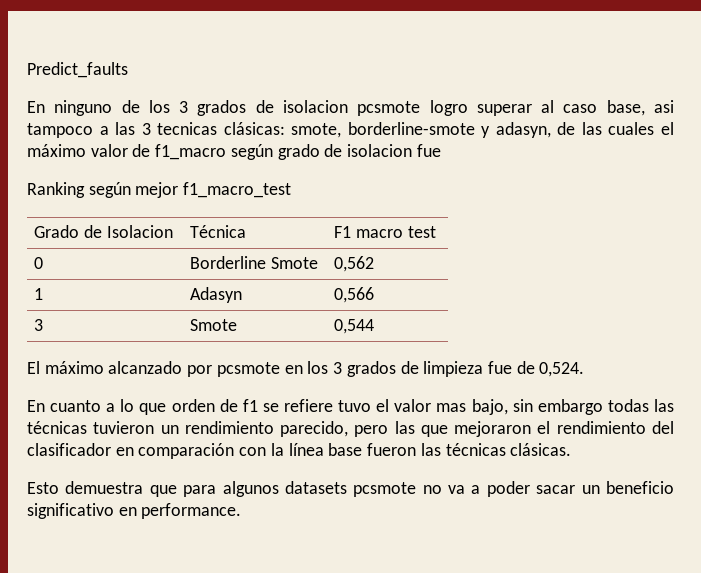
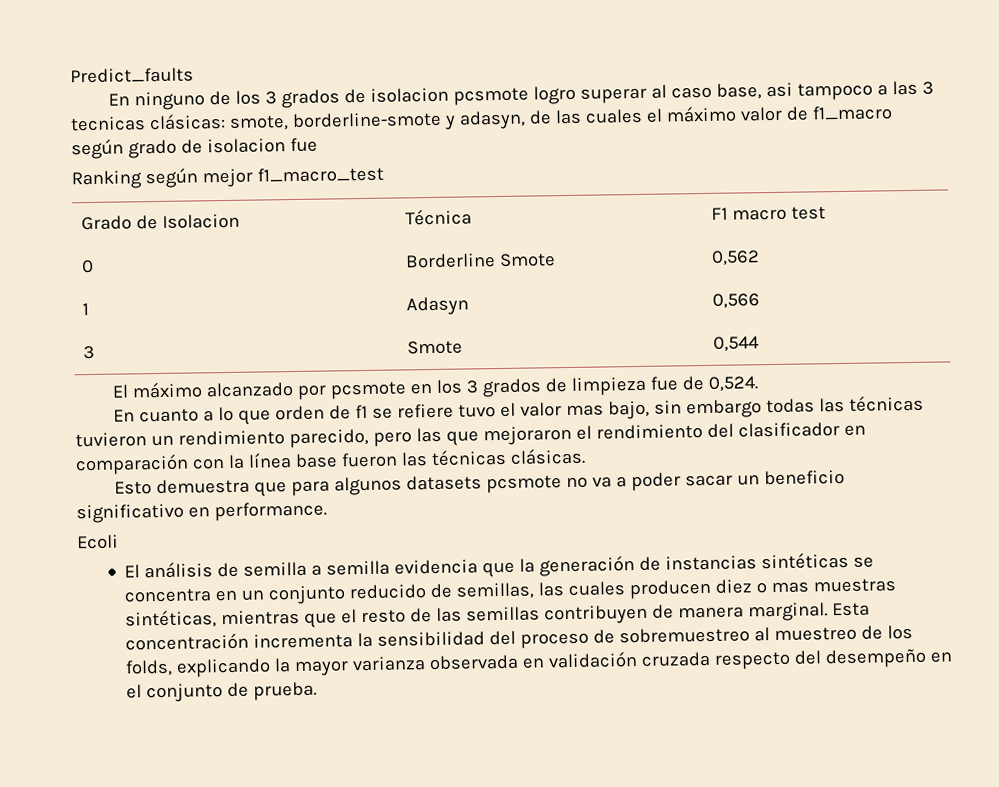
+ Ecoli
+ El análisis de semilla a semilla evidencia que la generación de instancias sintéticas se concentra en un conjunto reducido de semillas, las cuales producen diez o mas muestras sintéticas, mientras que el resto de las semillas contribuyen de manera marginal. Esta concentración incrementa la sensibilidad del proceso de sobremuestreo al muestreo de los folds, explicando la mayor varianza observada en validación cruzada respecto del desempeño en el conjunto de prueba.

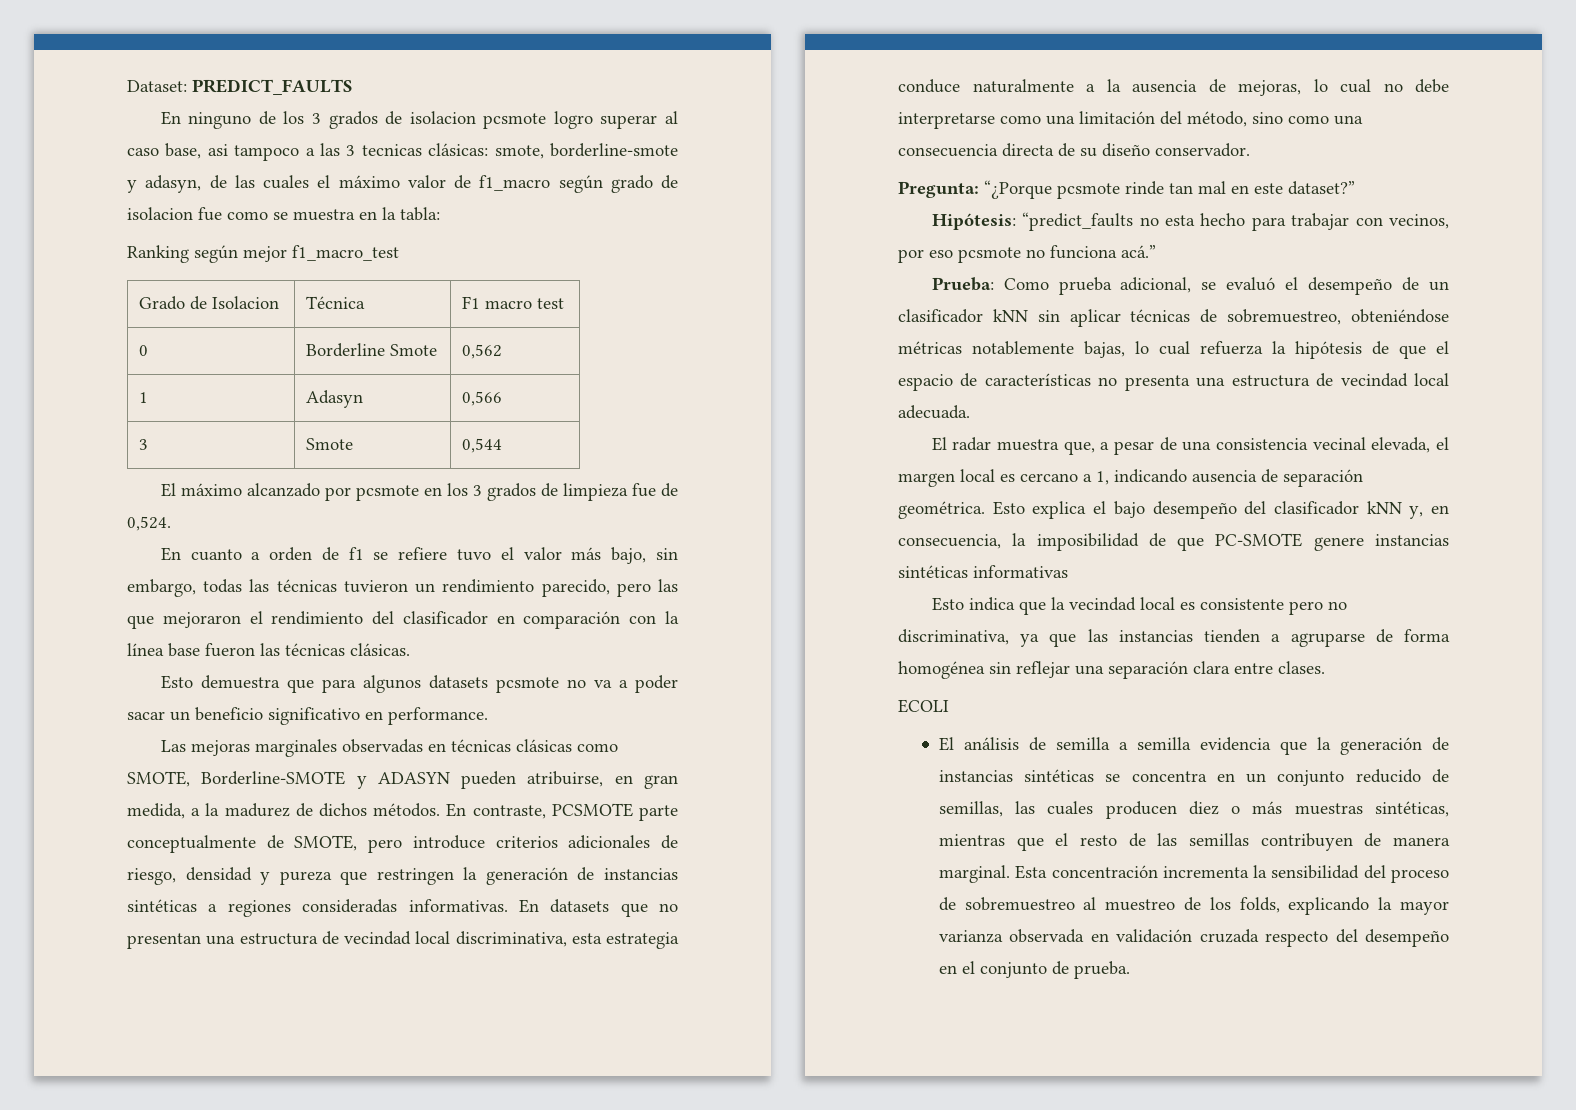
- Predict_faults
+ Dataset: PREDICT_FAULTS
- En ninguno de los 3 grados de isolacion pcsmote logro superar al caso base, asi tampoco a las 3 tecnicas clásicas: smote, borderline-smote y adasyn, de las cuales el máximo valor de f1_macro según grado de isolacion fue
+ En ninguno de los 3 grados de isolacion pcsmote logro superar al caso base, asi tampoco a las 3 tecnicas clásicas: smote, borderline-smote y adasyn, de las cuales el máximo valor de f1_macro según grado de isolacion fue como se muestra en la tabla:
- En cuanto a lo que orden de f1 se refiere tuvo el valor mas bajo, sin embargo todas las técnicas tuvieron un rendimiento parecido, pero las que mejoraron el rendimiento del clasificador en comparación con la línea base fueron las técnicas clásicas.
+ En cuanto a orden de f1 se refiere tuvo el valor más bajo, sin embargo, todas las técnicas tuvieron un rendimiento parecido, pero las que mejoraron el rendimiento del clasificador en comparación con la línea base fueron las técnicas clásicas.
- Ecoli
+ Las mejoras marginales observadas en técnicas clásicas como SMOTE, Borderline-SMOTE y ADASYN pueden atribuirse, en gran medida, a la madurez de dichos métodos. En contraste, PCSMOTE parte conceptualmente de SMOTE, pero introduce criterios adicionales de riesgo, densidad y pureza que restringen la generación de instancias sintéticas a regiones consideradas informativas. En datasets que no presentan una estructura de vecindad local discriminativa, esta estrategia conduce naturalmente a la ausencia de mejoras, lo cual no debe interpretarse como una limitación del método, sino como una consecuencia directa de su diseño conservador.
+ Pregunta: “¿Porque pcsmote rinde tan mal en este dataset?”
+ Hipótesis: “predict_faults no esta hecho para trabajar con vecinos, por eso pcsmote no funciona acá.”
+ Prueba: Como prueba adicional, se evaluó el desempeño de un clasificador kNN sin aplicar técnicas de sobremuestreo, obteniéndose métricas notablemente bajas, lo cual refuerza la hipótesis de que el espacio de características no presenta una estructura de vecindad local adecuada.
+ El radar muestra que, a pesar de una consistencia vecinal elevada, el margen local es cercano a 1, indicando ausencia de separación geométrica. Esto explica el bajo desempeño del clasificador kNN y, en consecuencia, la imposibilidad de que PC-SMOTE genere instancias sintéticas informativas
+ Esto indica que la vecindad local es consistente pero no discriminativa, ya que las instancias tienden a agruparse de forma homogénea sin reflejar una separación clara entre clases.
+ ECOLI
- El análisis de semilla a semilla evidencia que la generación de instancias sintéticas se concentra en un conjunto reducido de semillas, las cuales producen diez o mas muestras sintéticas, mientras que el resto de las semillas contribuyen de manera marginal.
+ El análisis de semilla a semilla evidencia que la generación de instancias sintéticas se concentra en un conjunto reducido de semillas, las cuales producen diez o más muestras sintéticas, mientras que el resto de las semillas contribuyen de manera marginal.

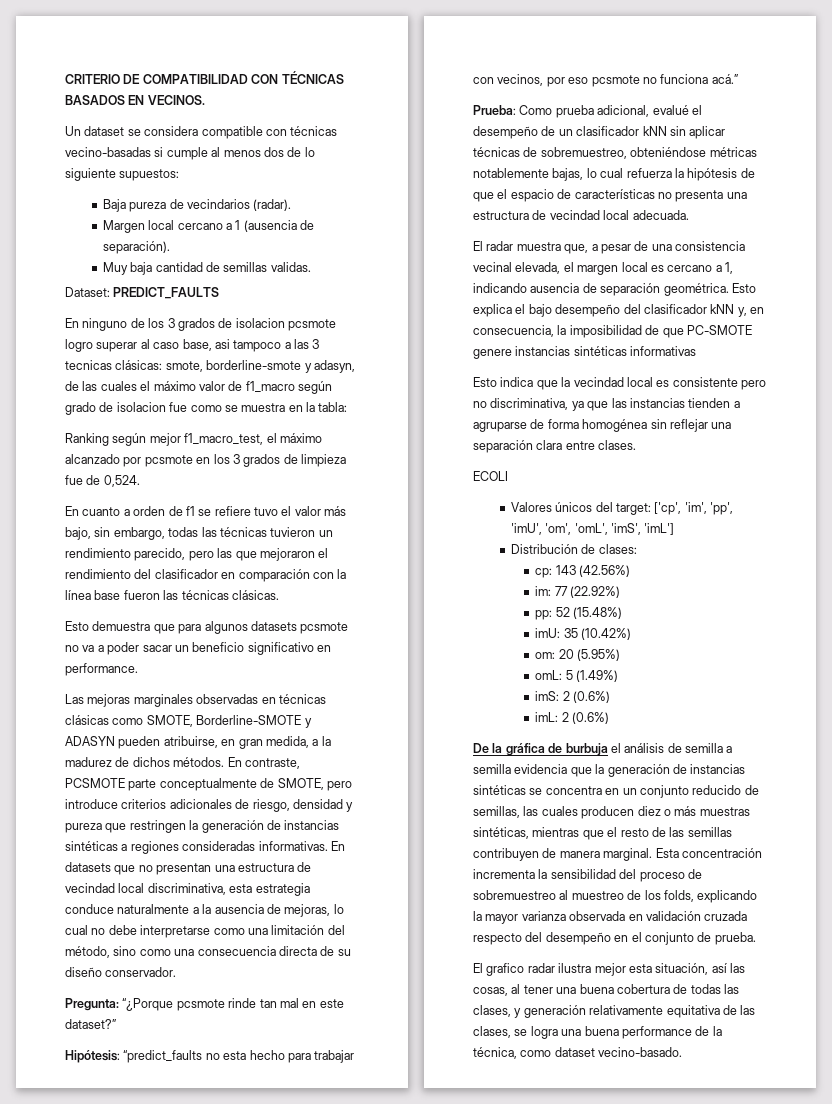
+ CRITERIO DE COMPATIBILIDAD CON TÉCNICAS BASADOS EN VECINOS.
+ Un dataset se considera compatible con técnicas vecino-basadas si cumple al menos dos de lo siguiente supuestos:
+ Baja pureza de vecindarios (radar).
+ Margen local cercano a 1 (ausencia de separación).
+ Muy baja cantidad de semillas validas.
- Ranking según mejor f1_macro_test
- Grado de Isolacion | Técnica | F1 macro test
- 0 | Borderline Smote | 0,562
- 1 | Adasyn | 0,566
- 3 | Smote | 0,544
- El máximo alcanzado por pcsmote en los 3 grados de limpieza fue de 0,524.
+ Ranking según mejor f1_macro_test, el máximo alcanzado por pcsmote en los 3 grados de limpieza fue de 0,524.
- Prueba: Como prueba adicional, se evaluó el desempeño de un clasificador kNN sin aplicar técnicas de sobremuestreo, obteniéndose métricas notablemente bajas, lo cual refuerza la hipótesis de que el espacio de características no presenta una estructura de vecindad local adecuada.
+ Prueba: Como prueba adicional, evalué el desempeño de un clasificador kNN sin aplicar técnicas de sobremuestreo, obteniéndose métricas notablemente bajas, lo cual refuerza la hipótesis de que el espacio de características no presenta una estructura de vecindad local adecuada.
- El análisis de semilla a semilla evidencia que la generación de instancias sintéticas se concentra en un conjunto reducido de semillas, las cuales producen diez o más muestras sintéticas, mientras que el resto de las semillas contribuyen de manera marginal.
+ Valores únicos del target: ['cp', 'im', 'pp', 'imU', 'om', 'omL', 'imS', 'imL']
+ Distribución de clases:
+ cp: 143 (42.56%)
+ im: 77 (22.92%)
+ pp: 52 (15.48%)
+ imU: 35 (10.42%)
+ om: 20 (5.95%)
+ omL: 5 (1.49%)
+ imS: 2 (0.6%)
+ imL: 2 (0.6%)
+ De la gráfica de burbuja el análisis de semilla a semilla evidencia que la generación de instancias sintéticas se concentra en un conjunto reducido de semillas, las cuales producen diez o más muestras sintéticas, mientras que el resto de las semillas contribuyen de manera marginal.
+ El grafico radar ilustra mejor esta situación, así las cosas, al tener una buena cobertura de todas las clases, y generación relativamente equitativa de las clases, se logra una buena performance de la técnica, como dataset vecino-basado.

